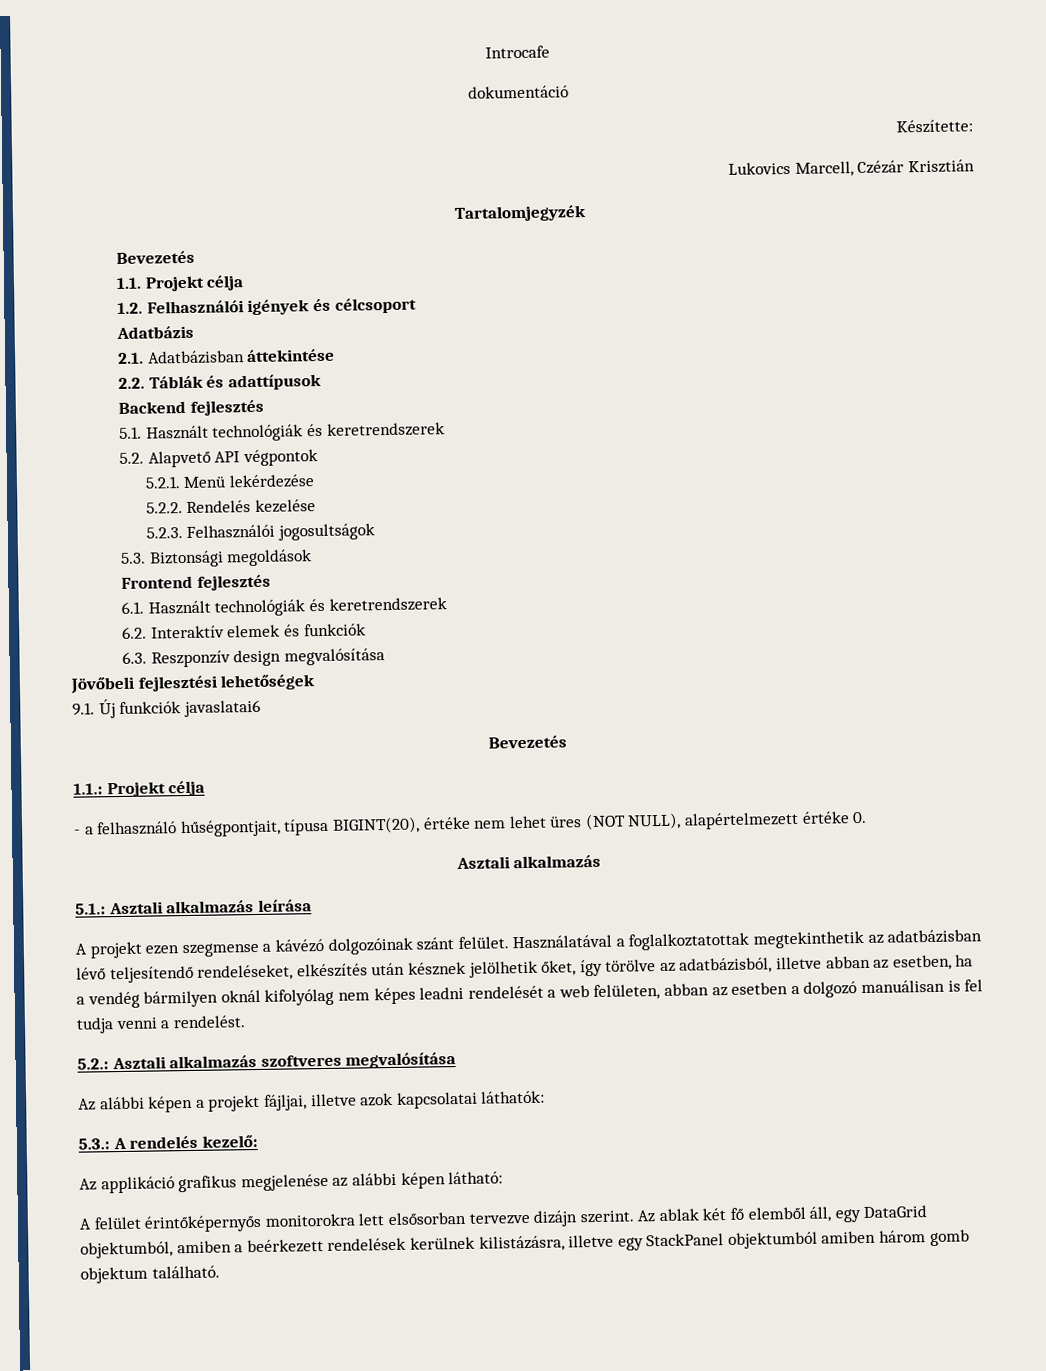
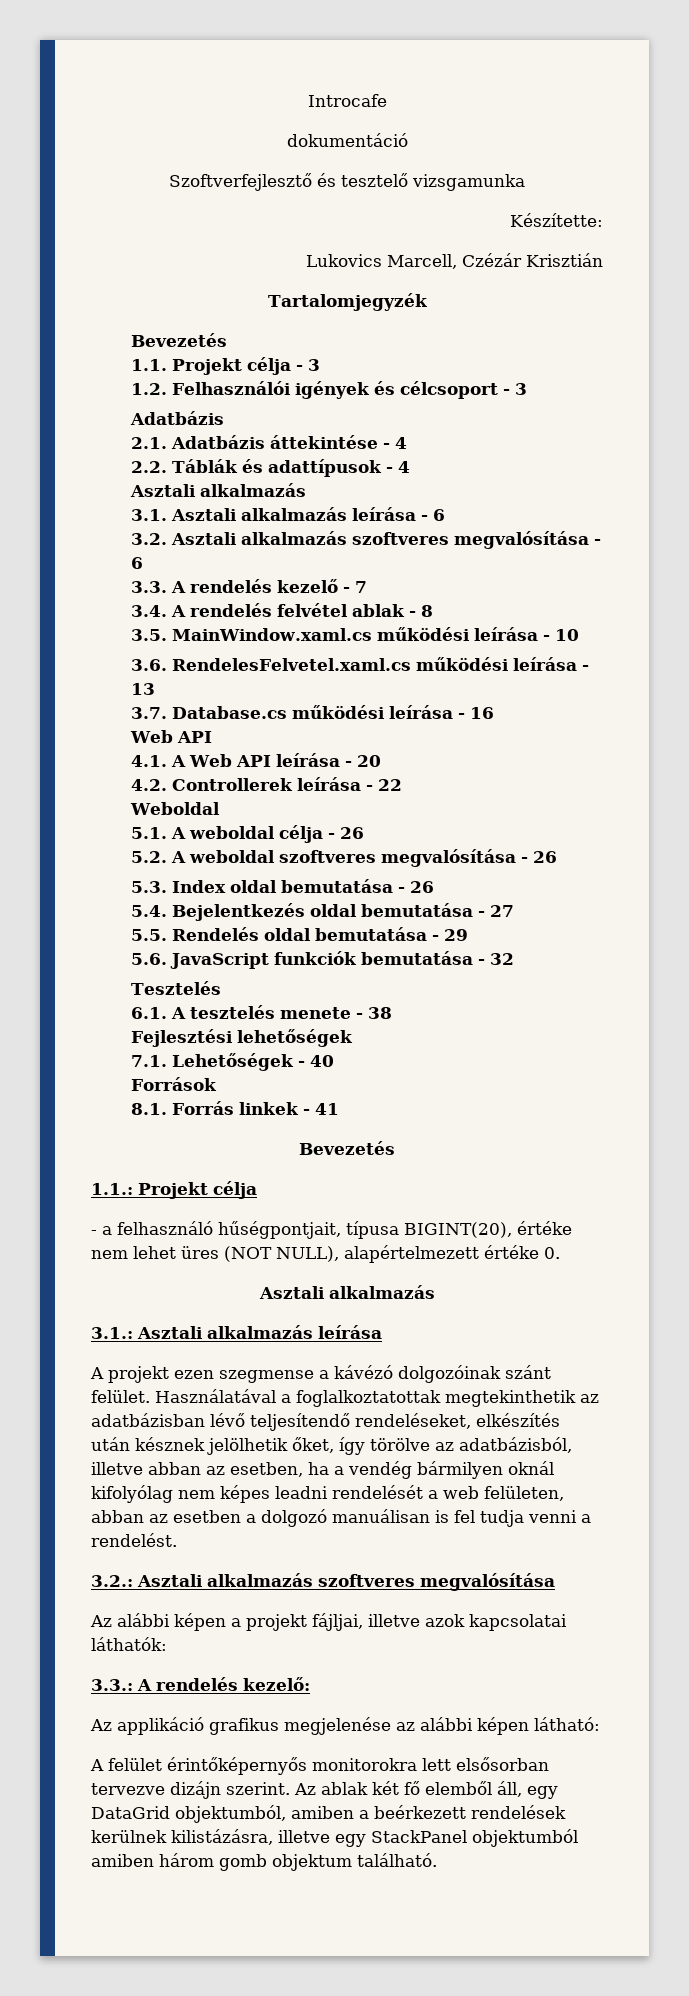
+ Szoftverfejlesztő és tesztelő vizsgamunka
- 1.1. Projekt célja
+ 1.1. Projekt célja - 3
- 1.2. Felhasználói igények és célcsoport
+ 1.2. Felhasználói igények és célcsoport - 3
- 2.1. Adatbázisban áttekintése
+ 2.1. Adatbázis áttekintése - 4
- 2.2. Táblák és adattípusok
- Backend fejlesztés
- 5.1. Használt technológiák és keretrendszerek
- 5.2. Alapvető API végpontok
- 5.2.1. Menü lekérdezése
- 5.2.2. Rendelés kezelése
- 5.2.3. Felhasználói jogosultságok
- 5.3. Biztonsági megoldások
- Frontend fejlesztés
- 6.1. Használt technológiák és keretrendszerek
- 6.2. Interaktív elemek és funkciók
- 6.3. Reszponzív design megvalósítása
- Jövőbeli fejlesztési lehetőségek
- 9.1. Új funkciók javaslatai6
+ 2.2. Táblák és adattípusok - 4
+ Asztali alkalmazás
+ 3.1. Asztali alkalmazás leírása - 6
+ 3.2. Asztali alkalmazás szoftveres megvalósítása - 6
+ 3.3. A rendelés kezelő - 7
+ 3.4. A rendelés felvétel ablak - 8
+ 3.5. MainWindow.xaml.cs működési leírása - 10
+ 3.6. RendelesFelvetel.xaml.cs működési leírása - 13
+ 3.7. Database.cs működési leírása - 16
+ Web API
+ 4.1. A Web API leírása - 20
+ 4.2. Controllerek leírása - 22
+ Weboldal
+ 5.1. A weboldal célja - 26
+ 5.2. A weboldal szoftveres megvalósítása - 26
+ 5.3. Index oldal bemutatása - 26
+ 5.4. Bejelentkezés oldal bemutatása - 27
+ 5.5. Rendelés oldal bemutatása - 29
+ 5.6. JavaScript funkciók bemutatása - 32
+ Tesztelés
+ 6.1. A tesztelés menete - 38
+ Fejlesztési lehetőségek
+ 7.1. Lehetőségek - 40
+ Források
+ 8.1. Forrás linkek - 41
- 5.1.: Asztali alkalmazás leírása
+ 3.1.: Asztali alkalmazás leírása
- 5.2.: Asztali alkalmazás szoftveres megvalósítása
+ 3.2.: Asztali alkalmazás szoftveres megvalósítása
- 5.3.: A rendelés kezelő:
+ 3.3.: A rendelés kezelő:

